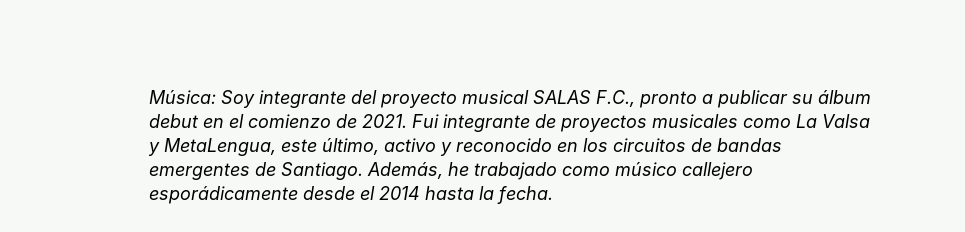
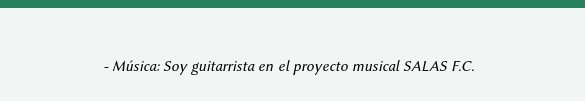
- Música: Soy integrante del proyecto musical SALAS F.C., pronto a publicar su álbum debut en el comienzo de 2021. Fui integrante de proyectos musicales como La Valsa y MetaLengua, este último, activo y reconocido en los circuitos de bandas emergentes de Santiago. Además, he trabajado como músico callejero esporádicamente desde el 2014 hasta la fecha.
+ - Música: Soy guitarrista en el proyecto musical SALAS F.C.

